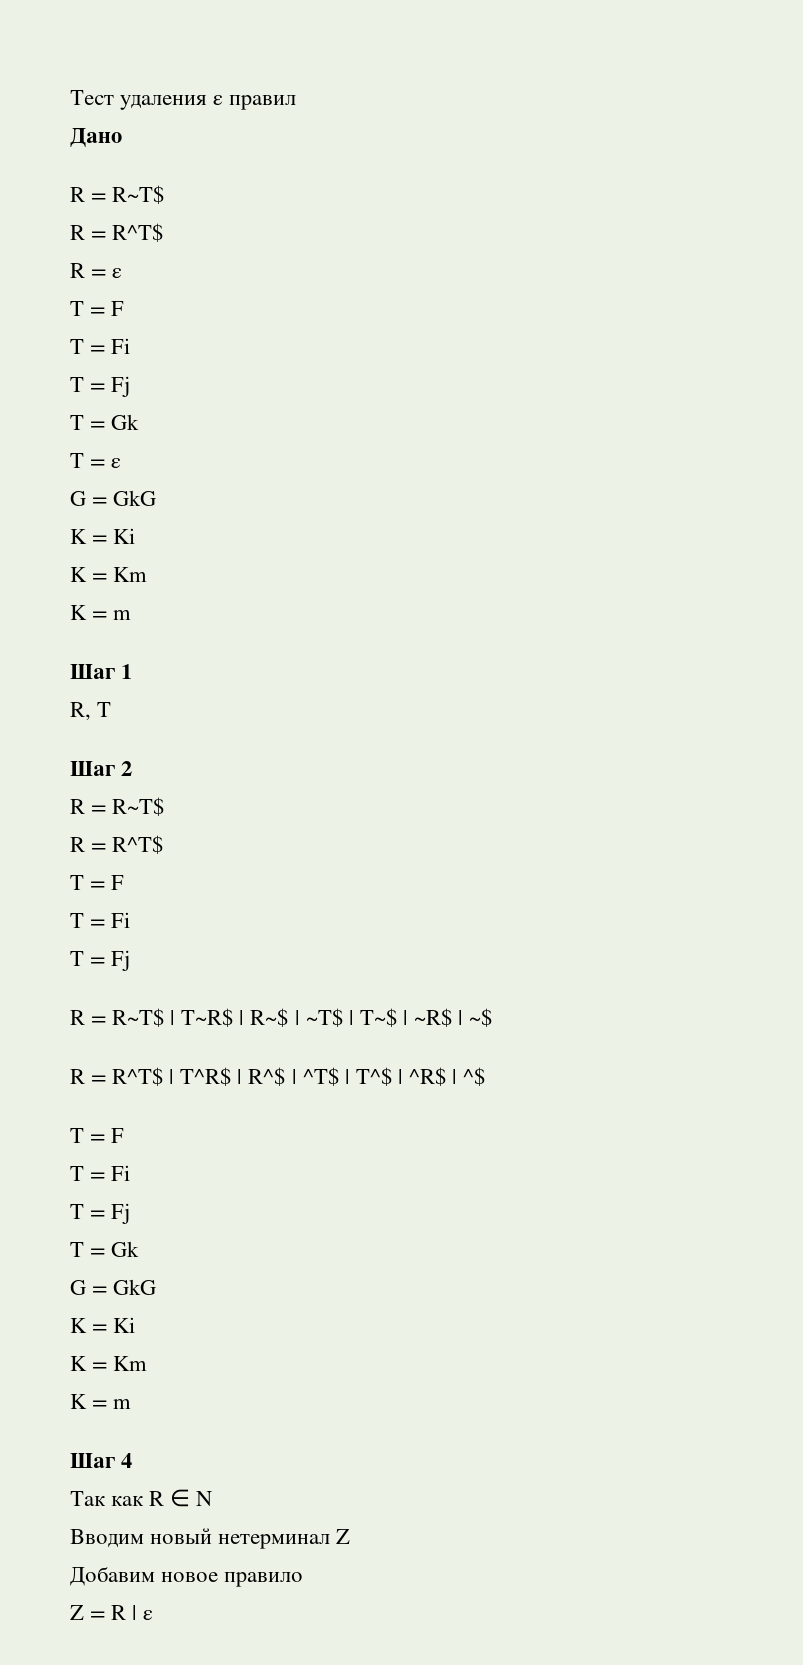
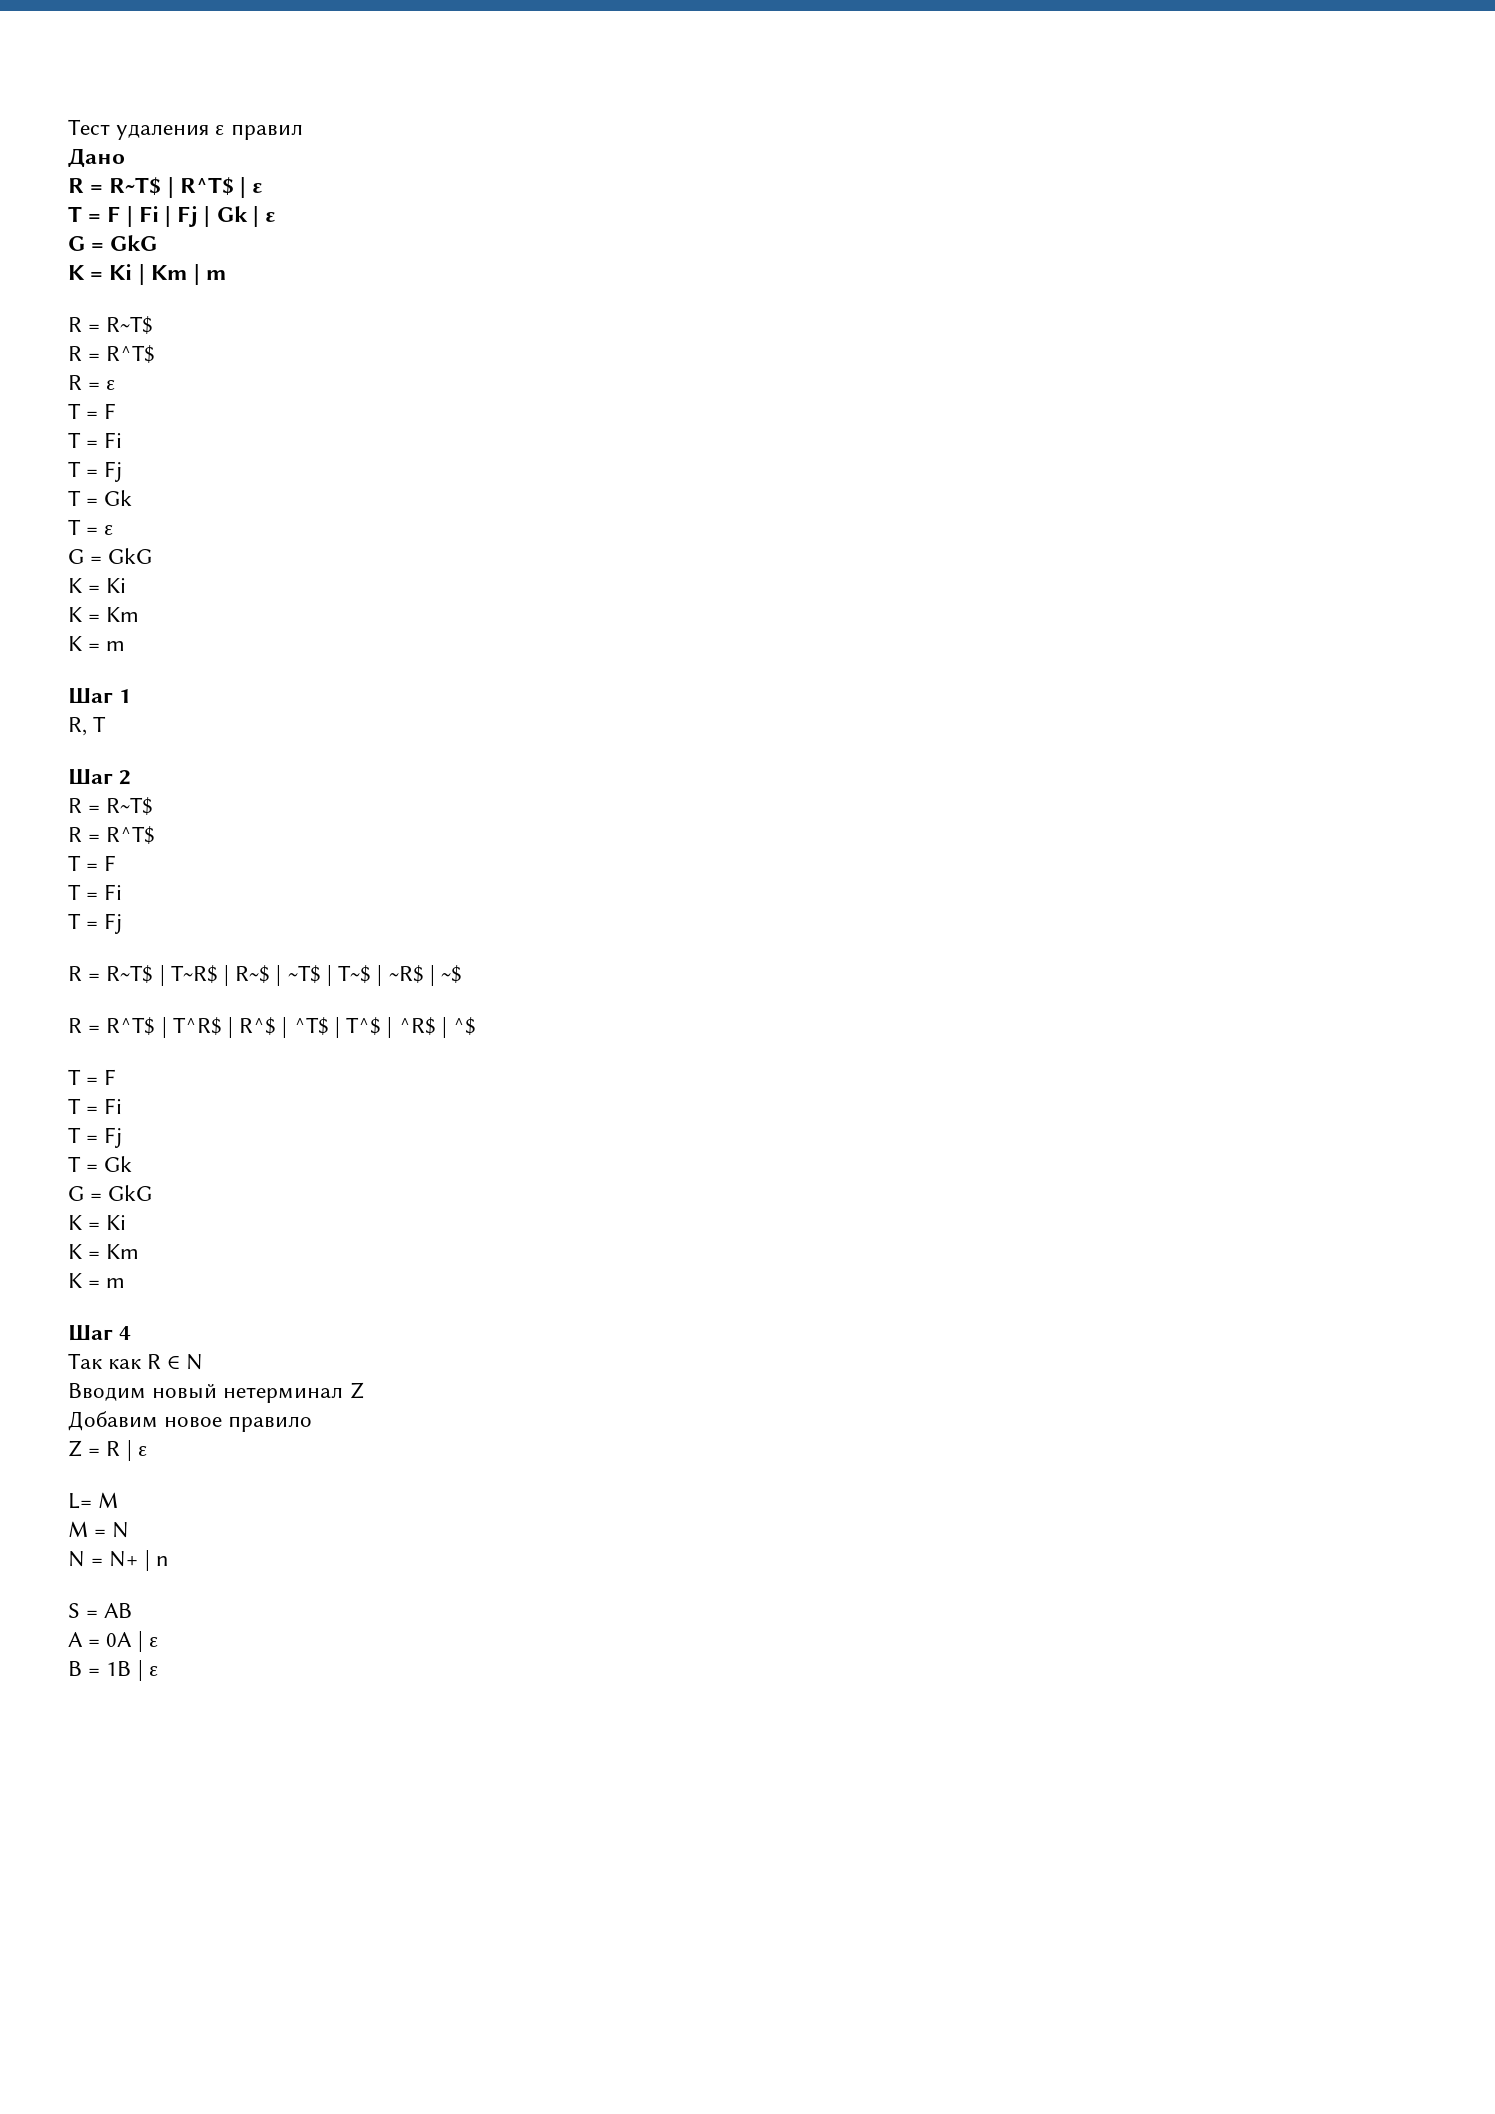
+ R = R~T$ | R^T$ | ε
+ T = F | Fi | Fj | Gk | ε
+ G = GkG
+ K = Ki | Km | m
+ L= M
+ M = N
+ N = N+ | n
+ S = AB
+ A = 0A | ε
+ B = 1B | ε

